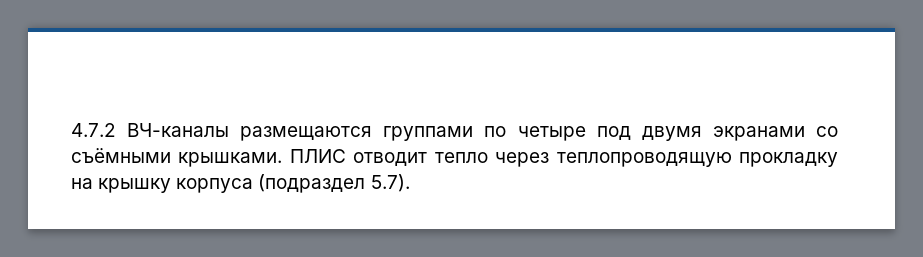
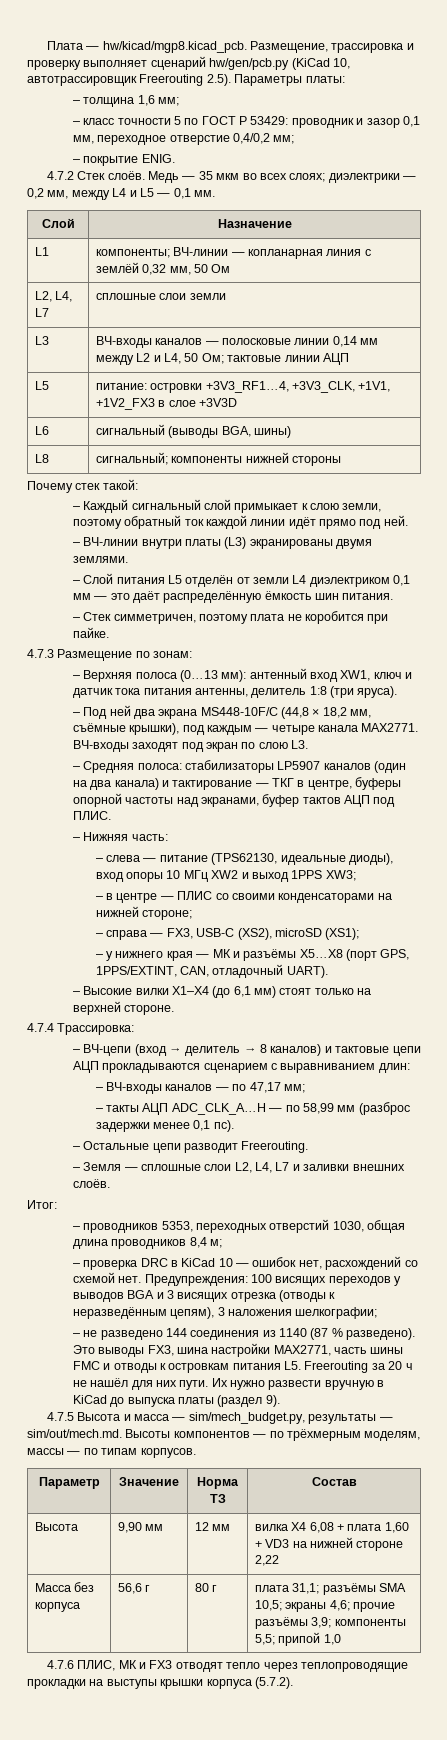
- 4.7.2 ВЧ-каналы размещаются группами по четыре под двумя экранами со съёмными крышками. ПЛИС отводит тепло через теплопроводящую прокладку на крышку корпуса (подраздел 5.7).
+ Плата — hw/kicad/mgp8.kicad_pcb. Размещение, трассировка и проверку выполняет сценарий hw/gen/pcb.py (KiCad 10, автотрассировщик Freerouting 2.5). Параметры платы:
+ – толщина 1,6 мм;
+ – класс точности 5 по ГОСТ Р 53429: проводник и зазор 0,1 мм, переходное отверстие 0,4/0,2 мм;
+ – покрытие ENIG.
+ 4.7.2 Стек слоёв. Медь — 35 мкм во всех слоях; диэлектрики — 0,2 мм, между L4 и L5 — 0,1 мм.
+ Слой | Назначение
+ L1 | компоненты; ВЧ-линии — копланарная линия с землёй 0,32 мм, 50 Ом
+ L2, L4, L7 | сплошные слои земли
+ L3 | ВЧ-входы каналов — полосковые линии 0,14 мм между L2 и L4, 50 Ом; тактовые линии АЦП
+ L5 | питание: островки +3V3_RF1…4, +3V3_CLK, +1V1, +1V2_FX3 в слое +3V3D
+ L6 | сигнальный (выводы BGA, шины)
+ L8 | сигнальный; компоненты нижней стороны
+ Почему стек такой:
+ – Каждый сигнальный слой примыкает к слою земли, поэтому обратный ток каждой линии идёт прямо под ней.
+ – ВЧ-линии внутри платы (L3) экранированы двумя землями.
+ – Слой питания L5 отделён от земли L4 диэлектриком 0,1 мм — это даёт распределённую ёмкость шин питания.
+ – Стек симметричен, поэтому плата не коробится при пайке.
+ 4.7.3 Размещение по зонам:
+ – Верхняя полоса (0…13 мм): антенный вход XW1, ключ и датчик тока питания антенны, делитель 1:8 (три яруса).
+ – Под ней два экрана MS448-10F/C (44,8 × 18,2 мм, съёмные крышки), под каждым — четыре канала MAX2771. ВЧ-входы заходят под экран по слою L3.
+ – Средняя полоса: стабилизаторы LP5907 каналов (один на два канала) и тактирование — ТКГ в центре, буферы опорной частоты над экранами, буфер тактов АЦП под ПЛИС.
+ – Нижняя часть:
+ – слева — питание (TPS62130, идеальные диоды), вход опоры 10 МГц XW2 и выход 1PPS XW3;
+ – в центре — ПЛИС со своими конденсаторами на нижней стороне;
+ – справа — FX3, USB-C (XS2), microSD (XS1);
+ – у нижнего края — МК и разъёмы X5…X8 (порт GPS, 1PPS/EXTINT, CAN, отладочный UART).
+ – Высокие вилки X1–X4 (до 6,1 мм) стоят только на верхней стороне.
+ 4.7.4 Трассировка:
+ – ВЧ-цепи (вход → делитель → 8 каналов) и тактовые цепи АЦП прокладываются сценарием с выравниванием длин:
+ – ВЧ-входы каналов — по 47,17 мм;
+ – такты АЦП ADC_CLK_A…H — по 58,99 мм (разброс задержки менее 0,1 пс).
+ – Остальные цепи разводит Freerouting.
+ – Земля — сплошные слои L2, L4, L7 и заливки внешних слоёв.
+ Итог:
+ – проводников 5353, переходных отверстий 1030, общая длина проводников 8,4 м;
+ – проверка DRC в KiCad 10 — ошибок нет, расхождений со схемой нет. Предупреждения: 100 висящих переходов у выводов BGA и 3 висящих отрезка (отводы к неразведённым цепям), 3 наложения шелкографии;
+ – не разведено 144 соединения из 1140 (87 % разведено). Это выводы FX3, шина настройки MAX2771, часть шины FMC и отводы к островкам питания L5. Freerouting за 20 ч не нашёл для них пути. Их нужно развести вручную в KiCad до выпуска платы (раздел 9).
+ 4.7.5 Высота и масса — sim/mech_budget.py, результаты — sim/out/mech.md. Высоты компонентов — по трёхмерным моделям, массы — по типам корпусов.
+ Параметр | Значение | Норма ТЗ | Состав
+ Высота | 9,90 мм | 12 мм | вилка X4 6,08 + плата 1,60 + VD3 на нижней стороне 2,22
+ Масса без корпуса | 56,6 г | 80 г | плата 31,1; разъёмы SMA 10,5; экраны 4,6; прочие разъёмы 3,9; компоненты 5,5; припой 1,0
+ 4.7.6 ПЛИС, МК и FX3 отводят тепло через теплопроводящие прокладки на выступы крышки корпуса (5.7.2).

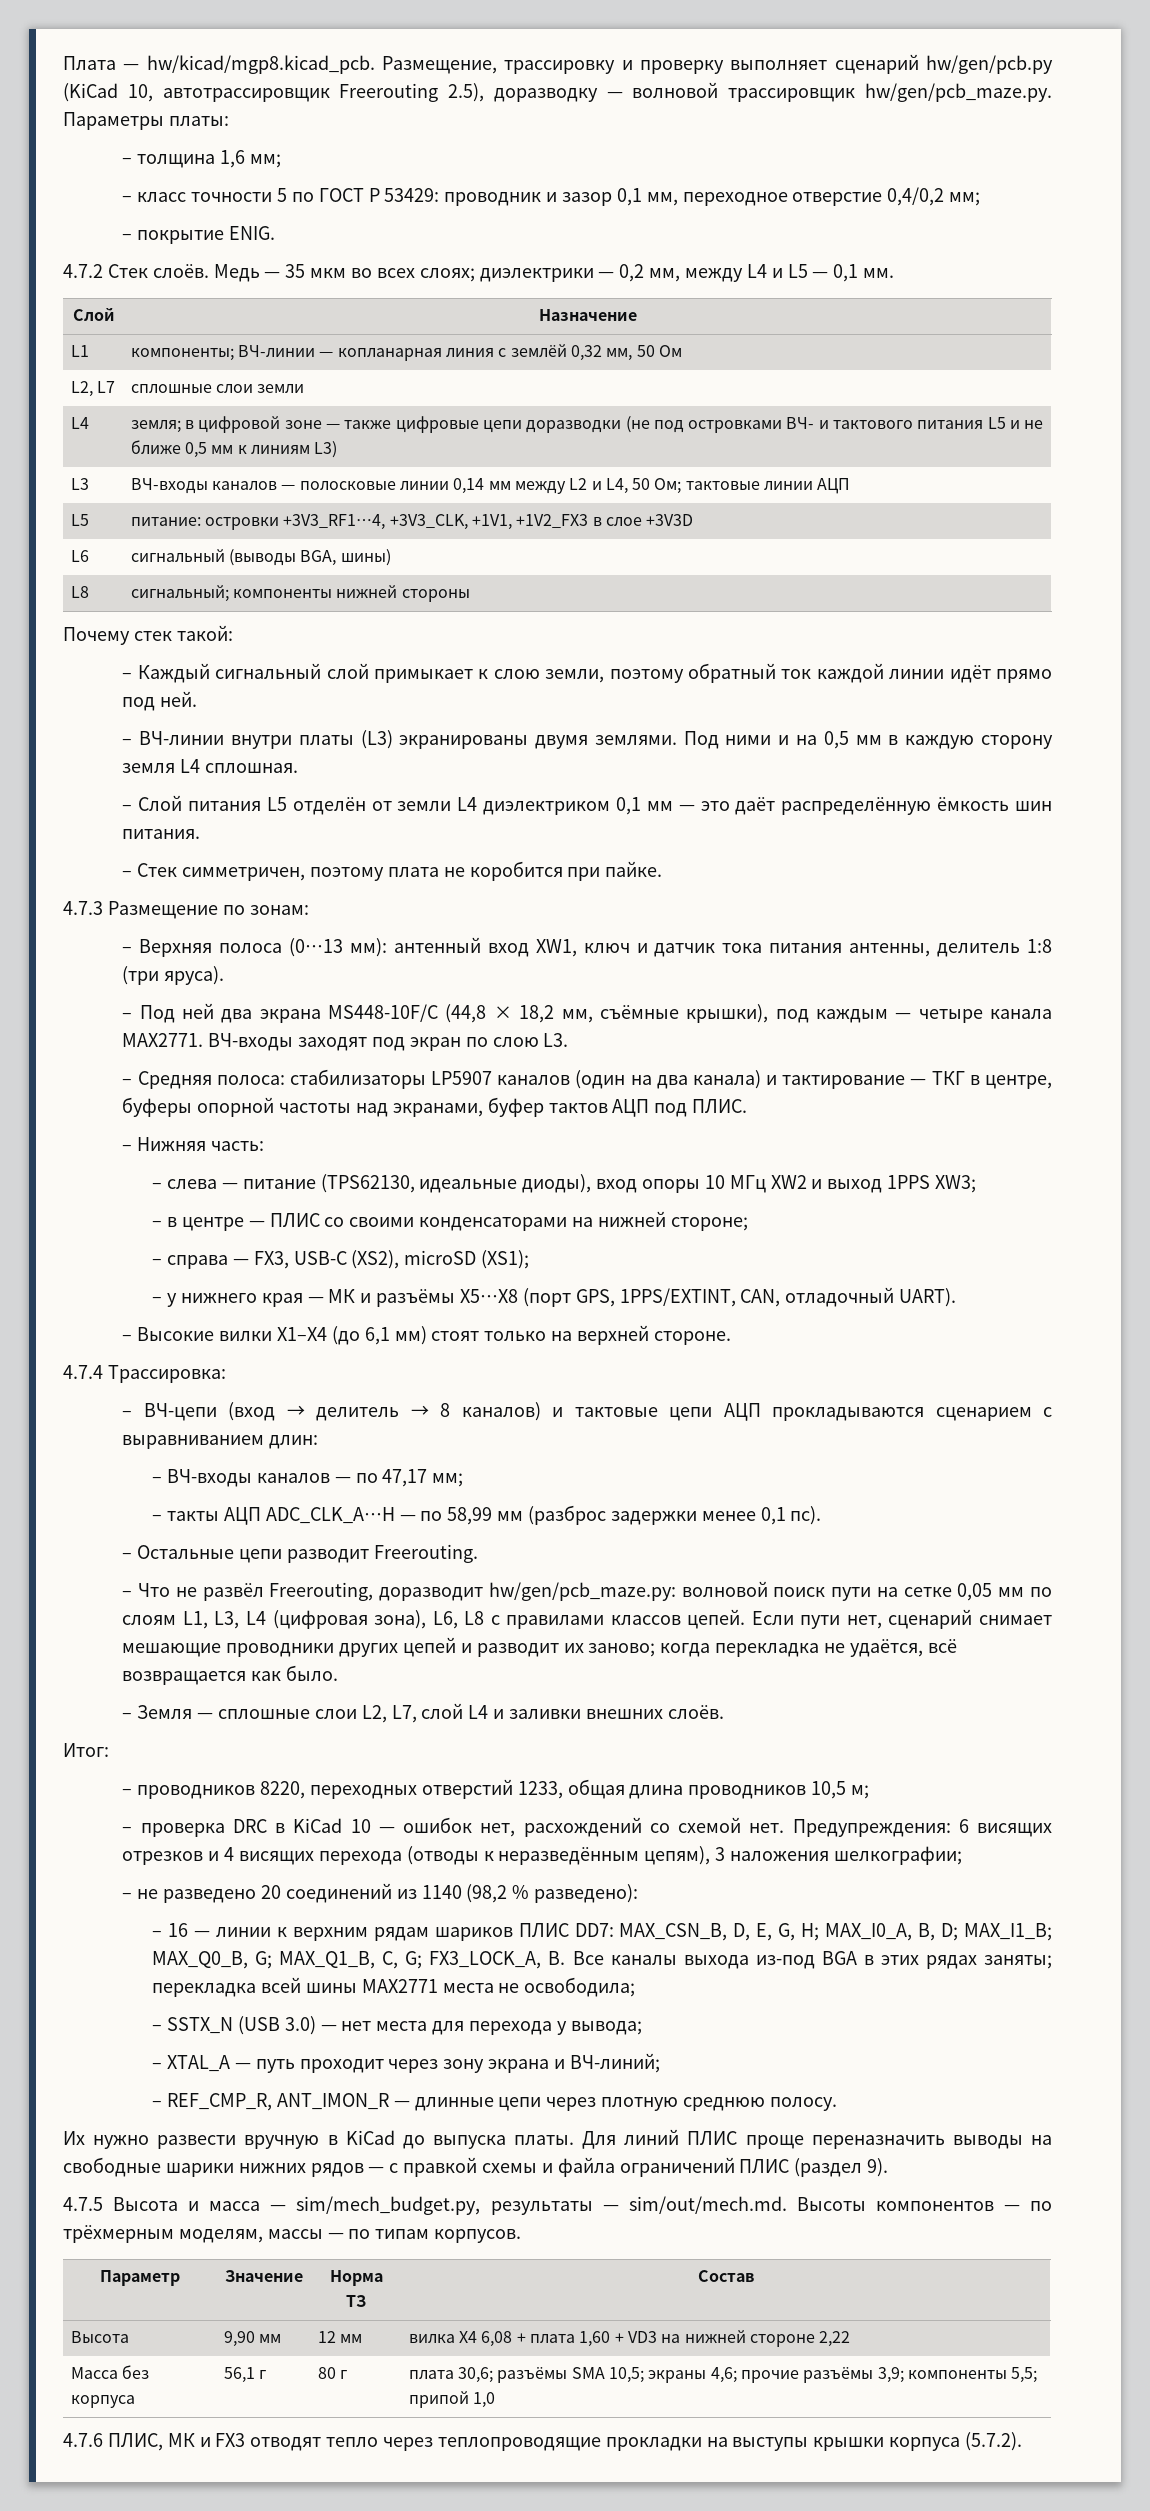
- Плата — hw/kicad/mgp8.kicad_pcb. Размещение, трассировка и проверку выполняет сценарий hw/gen/pcb.py (KiCad 10, автотрассировщик Freerouting 2.5). Параметры платы:
+ Плата — hw/kicad/mgp8.kicad_pcb. Размещение, трассировку и проверку выполняет сценарий hw/gen/pcb.py (KiCad 10, автотрассировщик Freerouting 2.5), доразводку — волновой трассировщик hw/gen/pcb_maze.py. Параметры платы:
- L2, L4, L7 | сплошные слои земли
+ L2, L7 | сплошные слои земли
+ L4 | земля; в цифровой зоне — также цифровые цепи доразводки (не под островками ВЧ- и тактового питания L5 и не ближе 0,5 мм к линиям L3)
+ Под ними и на 0,5 мм в каждую сторону земля L4 сплошная.
+ – Что не развёл Freerouting, доразводит hw/gen/pcb_maze.py: волновой поиск пути на сетке 0,05 мм по слоям L1, L3, L4 (цифровая зона), L6, L8 с правилами классов цепей. Если пути нет, сценарий снимает мешающие проводники других цепей и разводит их заново; когда перекладка не удаётся, всё возвращается как было.
- – Земля — сплошные слои L2, L4, L7 и заливки внешних слоёв.
+ – Земля — сплошные слои L2, L7, слой L4 и заливки внешних слоёв.
- – проводников 5353, переходных отверстий 1030, общая длина проводников 8,4 м;
+ – проводников 8220, переходных отверстий 1233, общая длина проводников 10,5 м;
- Предупреждения: 100 висящих переходов у выводов BGA и 3 висящих отрезка (отводы к неразведённым цепям), 3 наложения шелкографии;
+ Предупреждения: 6 висящих отрезков и 4 висящих перехода (отводы к неразведённым цепям), 3 наложения шелкографии;
- – не разведено 144 соединения из 1140 (87 % разведено). Это выводы FX3, шина настройки MAX2771, часть шины FMC и отводы к островкам питания L5. Freerouting за 20 ч не нашёл для них пути. Их нужно развести вручную в KiCad до выпуска платы (раздел 9).
+ – не разведено 20 соединений из 1140 (98,2 % разведено):
+ – 16 — линии к верхним рядам шариков ПЛИС DD7: MAX_CSN_B, D, E, G, H; MAX_I0_A, B, D; MAX_I1_B; MAX_Q0_B, G; MAX_Q1_B, C, G; FX3_LOCK_A, B. Все каналы выхода из-под BGA в этих рядах заняты; перекладка всей шины MAX2771 места не освободила;
+ – SSTX_N (USB 3.0) — нет места для перехода у вывода;
+ – XTAL_A — путь проходит через зону экрана и ВЧ-линий;
+ – REF_CMP_R, ANT_IMON_R — длинные цепи через плотную среднюю полосу.
+ Их нужно развести вручную в KiCad до выпуска платы. Для линий ПЛИС проще переназначить выводы на свободные шарики нижних рядов — с правкой схемы и файла ограничений ПЛИС (раздел 9).
- Масса без корпуса | 56,6 г | 80 г | плата 31,1; разъёмы SMA 10,5; экраны 4,6; прочие разъёмы 3,9; компоненты 5,5; припой 1,0
+ Масса без корпуса | 56,1 г | 80 г | плата 30,6; разъёмы SMA 10,5; экраны 4,6; прочие разъёмы 3,9; компоненты 5,5; припой 1,0

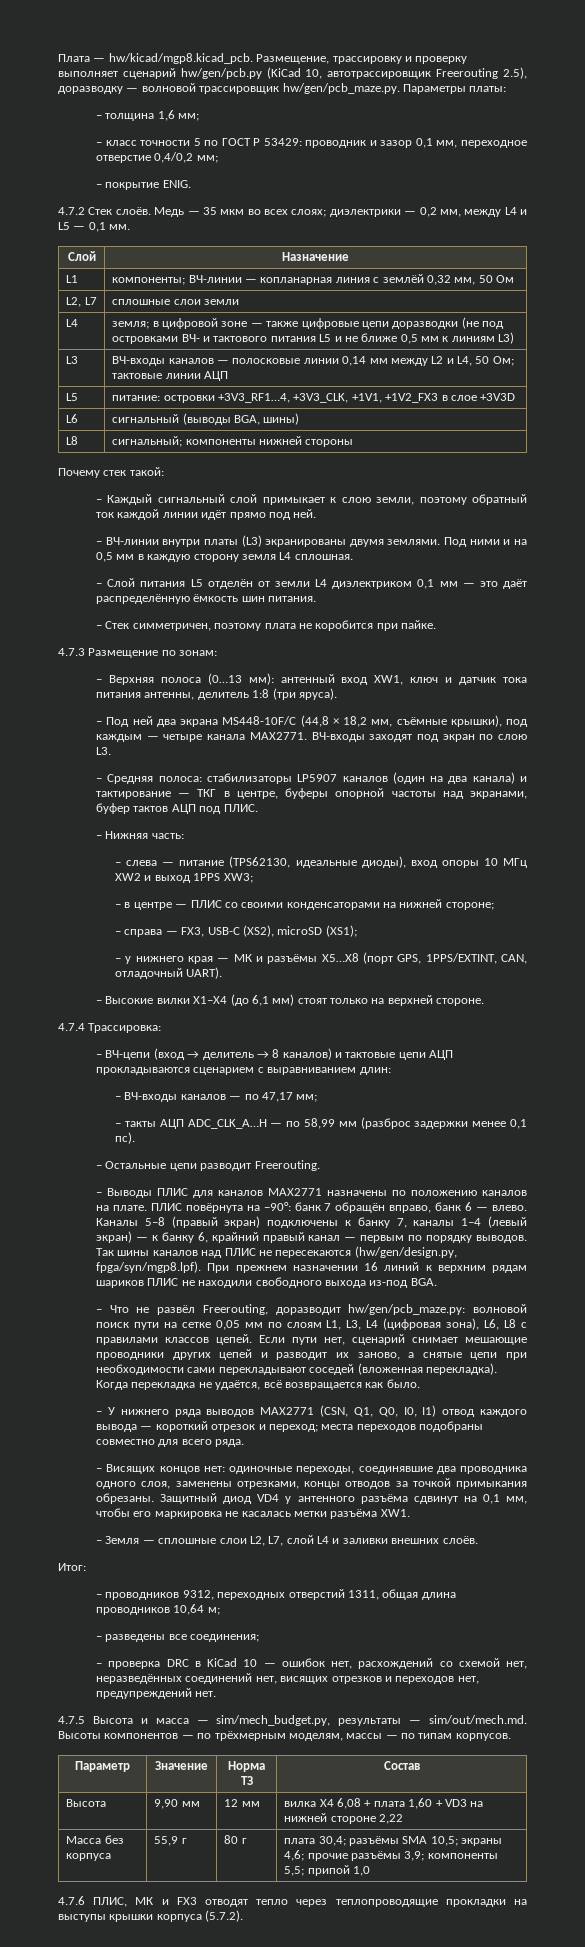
+ – Выводы ПЛИС для каналов MAX2771 назначены по положению каналов на плате. ПЛИС повёрнута на −90°: банк 7 обращён вправо, банк 6 — влево. Каналы 5–8 (правый экран) подключены к банку 7, каналы 1–4 (левый экран) — к банку 6, крайний правый канал — первым по порядку выводов. Так шины каналов над ПЛИС не пересекаются (hw/gen/design.py, fpga/syn/mgp8.lpf). При прежнем назначении 16 линий к верхним рядам шариков ПЛИС не находили свободного выхода из-под BGA.
- Если пути нет, сценарий снимает мешающие проводники других цепей и разводит их заново; когда перекладка не удаётся, всё возвращается как было.
+ Если пути нет, сценарий снимает мешающие проводники других цепей и разводит их заново, а снятые цепи при необходимости сами перекладывают соседей (вложенная перекладка). Когда перекладка не удаётся, всё возвращается как было.
+ – У нижнего ряда выводов MAX2771 (CSN, Q1, Q0, I0, I1) отвод каждого вывода — короткий отрезок и переход; места переходов подобраны совместно для всего ряда.
+ – Висящих концов нет: одиночные переходы, соединявшие два проводника одного слоя, заменены отрезками, концы отводов за точкой примыкания обрезаны. Защитный диод VD4 у антенного разъёма сдвинут на 0,1 мм, чтобы его маркировка не касалась метки разъёма XW1.
- – проводников 8220, переходных отверстий 1233, общая длина проводников 10,5 м;
+ – проводников 9312, переходных отверстий 1311, общая длина проводников 10,64 м;
+ – разведены все соединения;
- – проверка DRC в KiCad 10 — ошибок нет, расхождений со схемой нет. Предупреждения: 6 висящих отрезков и 4 висящих перехода (отводы к неразведённым цепям), 3 наложения шелкографии;
- – не разведено 20 соединений из 1140 (98,2 % разведено):
- – 16 — линии к верхним рядам шариков ПЛИС DD7: MAX_CSN_B, D, E, G, H; MAX_I0_A, B, D; MAX_I1_B; MAX_Q0_B, G; MAX_Q1_B, C, G; FX3_LOCK_A, B. Все каналы выхода из-под BGA в этих рядах заняты; перекладка всей шины MAX2771 места не освободила;
- – SSTX_N (USB 3.0) — нет места для перехода у вывода;
- – XTAL_A — путь проходит через зону экрана и ВЧ-линий;
- – REF_CMP_R, ANT_IMON_R — длинные цепи через плотную среднюю полосу.
- Их нужно развести вручную в KiCad до выпуска платы. Для линий ПЛИС проще переназначить выводы на свободные шарики нижних рядов — с правкой схемы и файла ограничений ПЛИС (раздел 9).
+ – проверка DRC в KiCad 10 — ошибок нет, расхождений со схемой нет, неразведённых соединений нет, висящих отрезков и переходов нет, предупреждений нет.
- Масса без корпуса | 56,1 г | 80 г | плата 30,6; разъёмы SMA 10,5; экраны 4,6; прочие разъёмы 3,9; компоненты 5,5; припой 1,0
+ Масса без корпуса | 55,9 г | 80 г | плата 30,4; разъёмы SMA 10,5; экраны 4,6; прочие разъёмы 3,9; компоненты 5,5; припой 1,0

